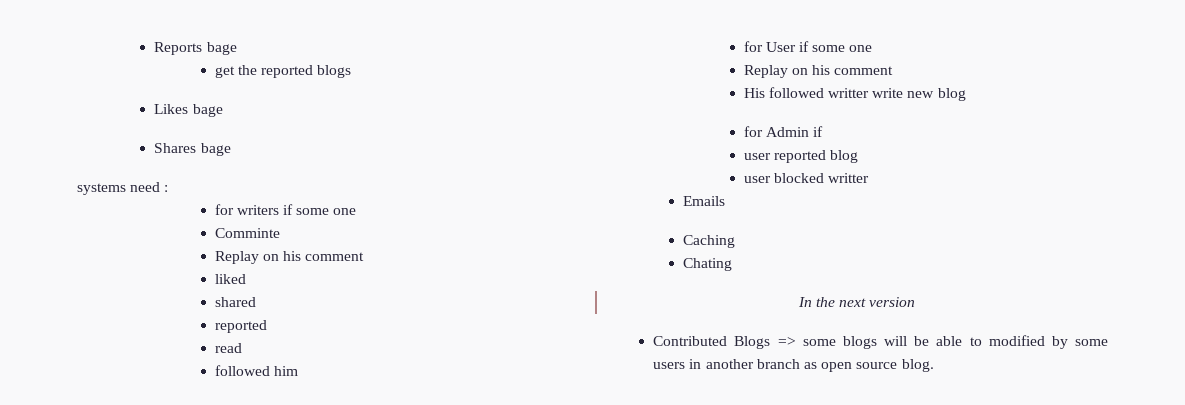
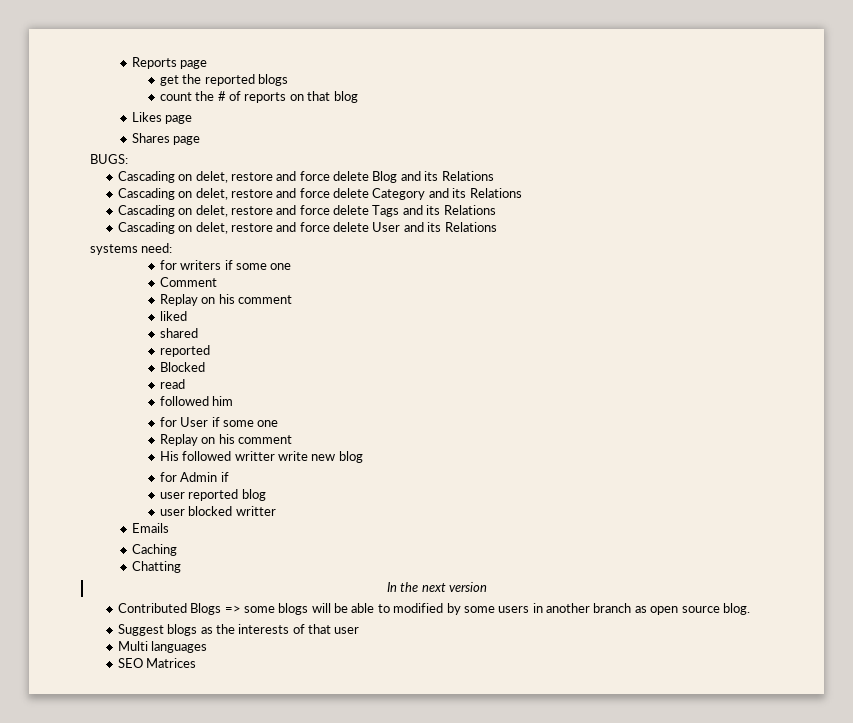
- Reports bage
+ Reports page
+ count the # of reports on that blog
- Likes bage
+ Likes page
- Shares bage
+ Shares page
+ BUGS:
+ Cascading on delet, restore and force delete Blog and its Relations
+ Cascading on delet, restore and force delete Category and its Relations
+ Cascading on delet, restore and force delete Tags and its Relations
+ Cascading on delet, restore and force delete User and its Relations
- systems need :
+ systems need:
- Comminte
+ Comment
+ Blocked
- Chating
+ Chatting
+ Suggest blogs as the interests of that user
+ Multi languages
+ SEO Matrices

